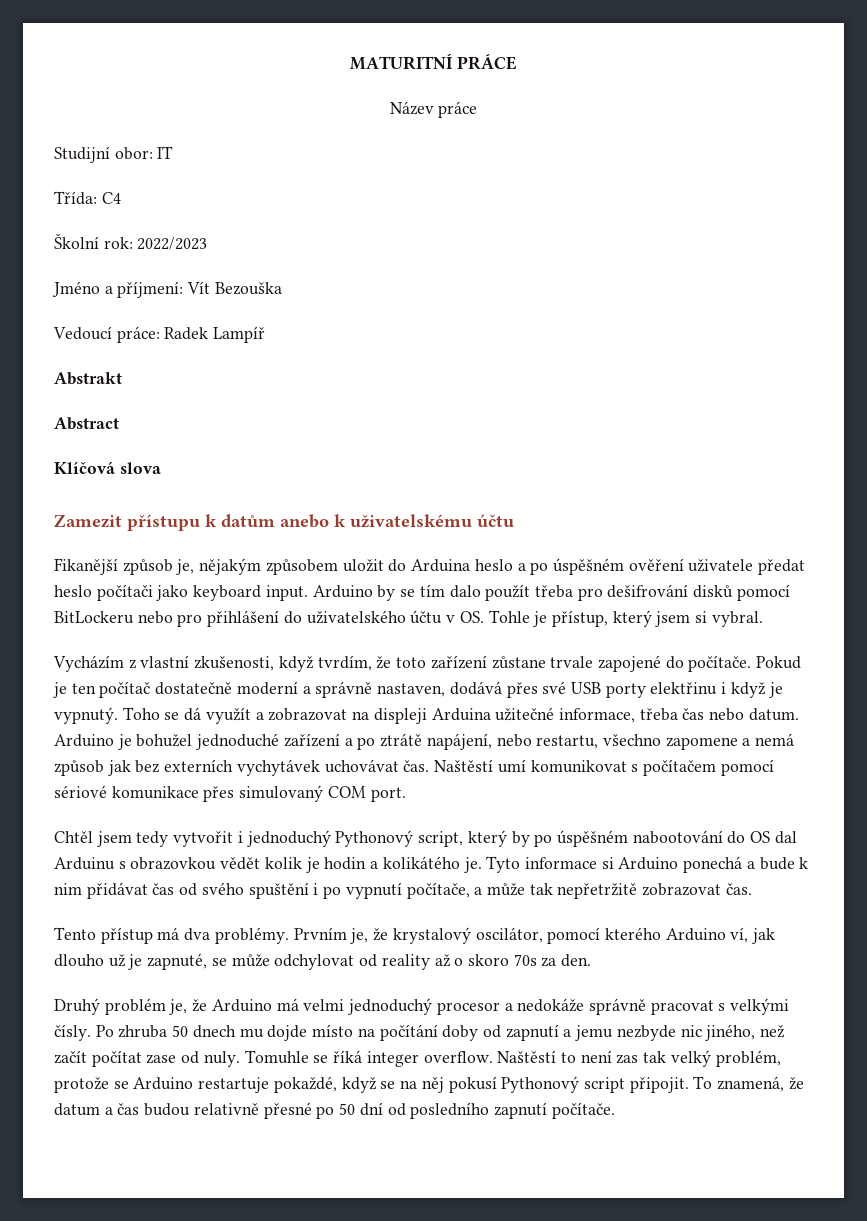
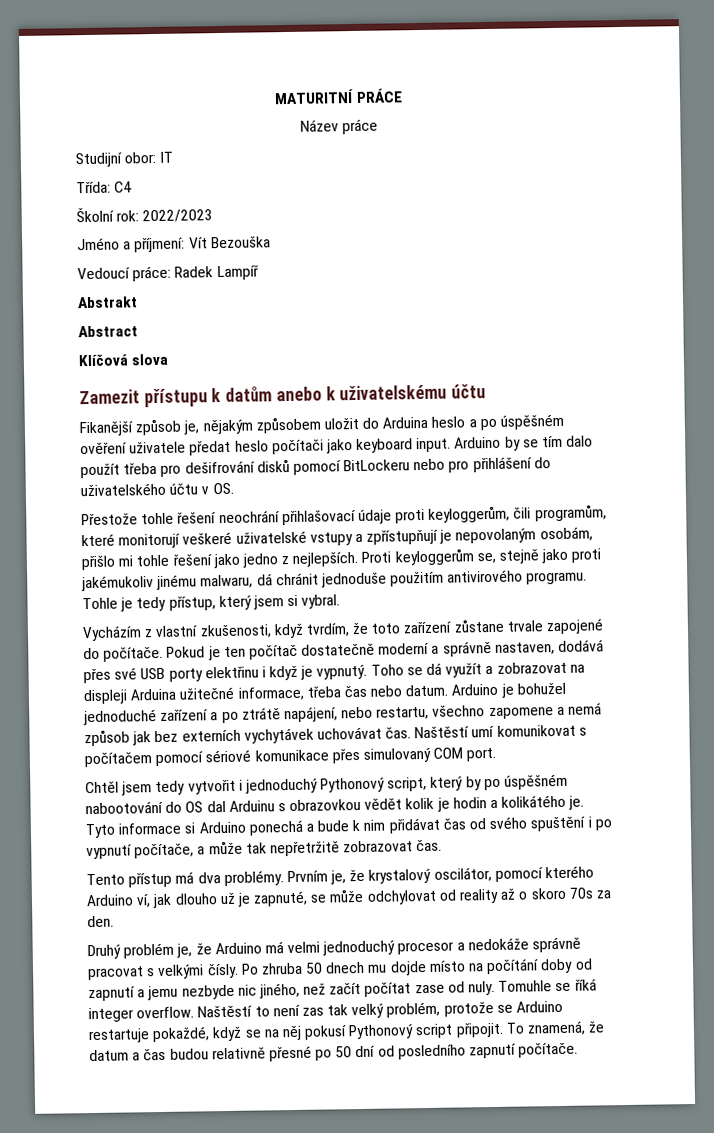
- Arduino by se tím dalo použít třeba pro dešifrování disků pomocí BitLockeru nebo pro přihlášení do uživatelského účtu v OS. Tohle je přístup, který jsem si vybral.
+ Arduino by se tím dalo použít třeba pro dešifrování disků pomocí BitLockeru nebo pro přihlášení do uživatelského účtu v OS.
+ Přestože tohle řešení neochrání přihlašovací údaje proti keyloggerům, čili programům, které monitorují veškeré uživatelské vstupy a zpřístupňují je nepovolaným osobám, přišlo mi tohle řešení jako jedno z nejlepších. Proti keyloggerům se, stejně jako proti jakémukoliv jinému malwaru, dá chránit jednoduše použitím antivirového programu. Tohle je tedy přístup, který jsem si vybral.

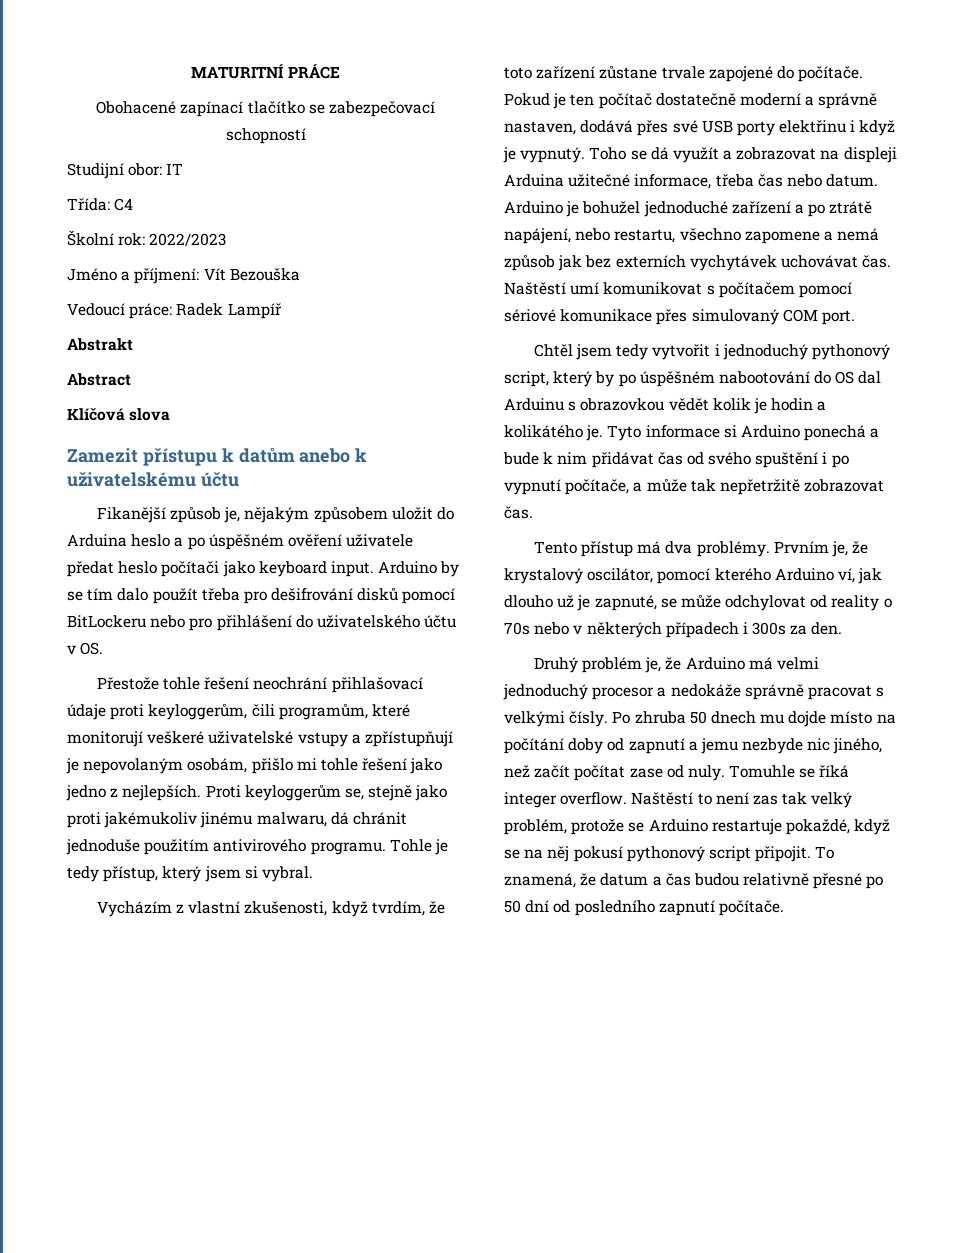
- Název práce
+ Obohacené zapínací tlačítko se zabezpečovací schopností
- Chtěl jsem tedy vytvořit i jednoduchý Pythonový script, který by po úspěšném nabootování do OS dal Arduinu s obrazovkou vědět kolik je hodin a kolikátého je.
+ Chtěl jsem tedy vytvořit i jednoduchý pythonový script, který by po úspěšném nabootování do OS dal Arduinu s obrazovkou vědět kolik je hodin a kolikátého je.
- Prvním je, že krystalový oscilátor, pomocí kterého Arduino ví, jak dlouho už je zapnuté, se může odchylovat od reality až o skoro 70s za den.
+ Prvním je, že krystalový oscilátor, pomocí kterého Arduino ví, jak dlouho už je zapnuté, se může odchylovat od reality o 70s nebo v některých případech i 300s za den.
- Naštěstí to není zas tak velký problém, protože se Arduino restartuje pokaždé, když se na něj pokusí Pythonový script připojit.
+ Naštěstí to není zas tak velký problém, protože se Arduino restartuje pokaždé, když se na něj pokusí pythonový script připojit.

